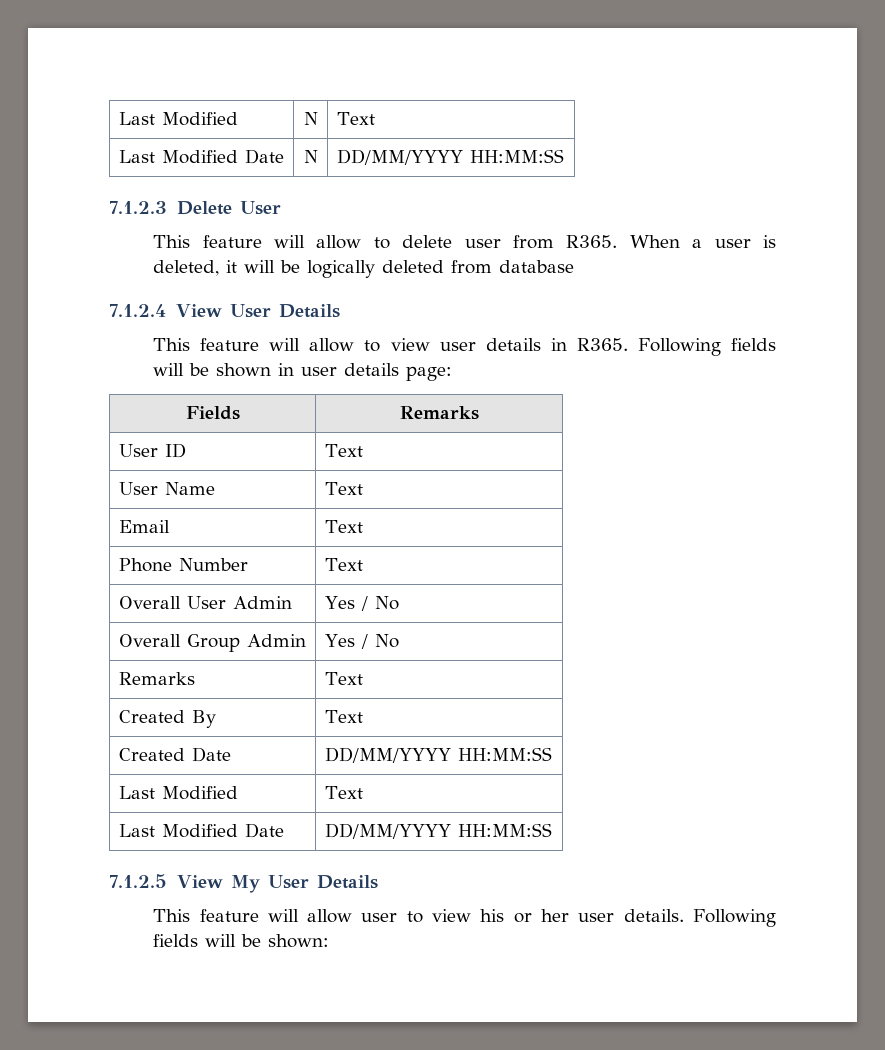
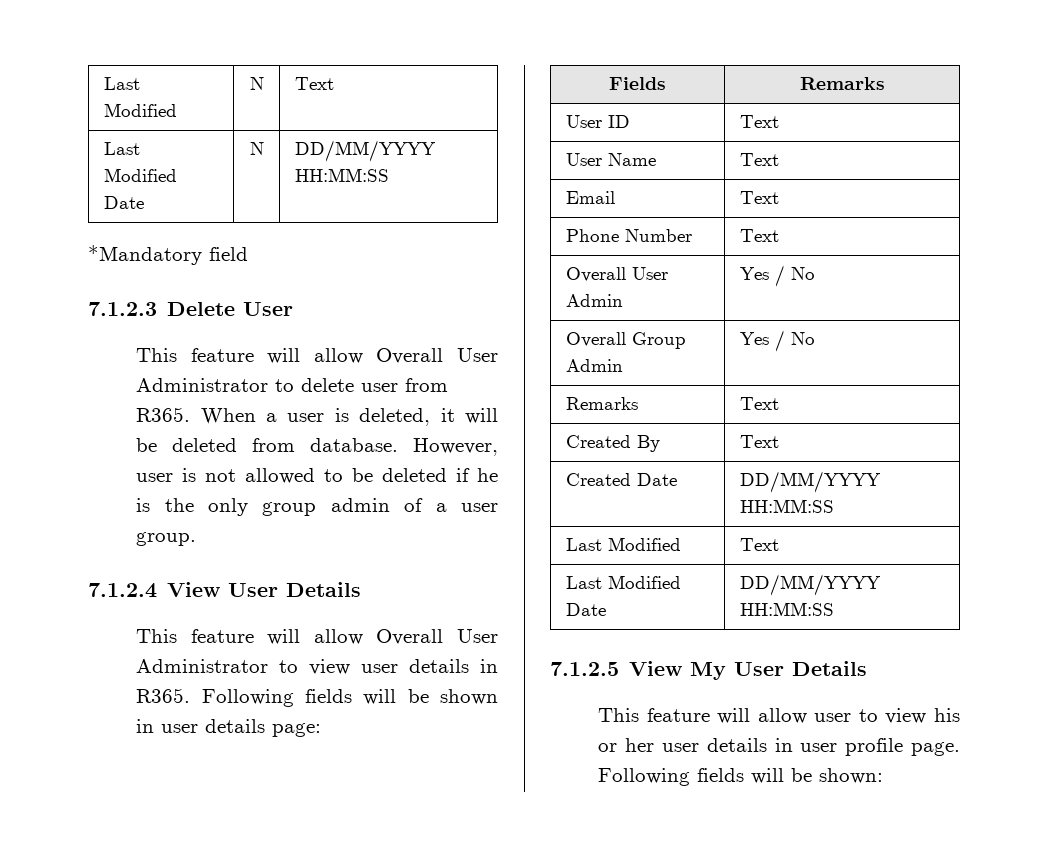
+ *Mandatory field
- This feature will allow to delete user from R365.
+ This feature will allow Overall User Administrator to delete user from R365.
- When a user is deleted, it will be logically deleted from database
+ When a user is deleted, it will be deleted from database. However, user is not allowed to be deleted if he is the only group admin of a user group.
- This feature will allow to view user details in R365.
+ This feature will allow Overall User Administrator to view user details in R365.
- This feature will allow user to view his or her user details.
+ This feature will allow user to view his or her user details in user profile page.

